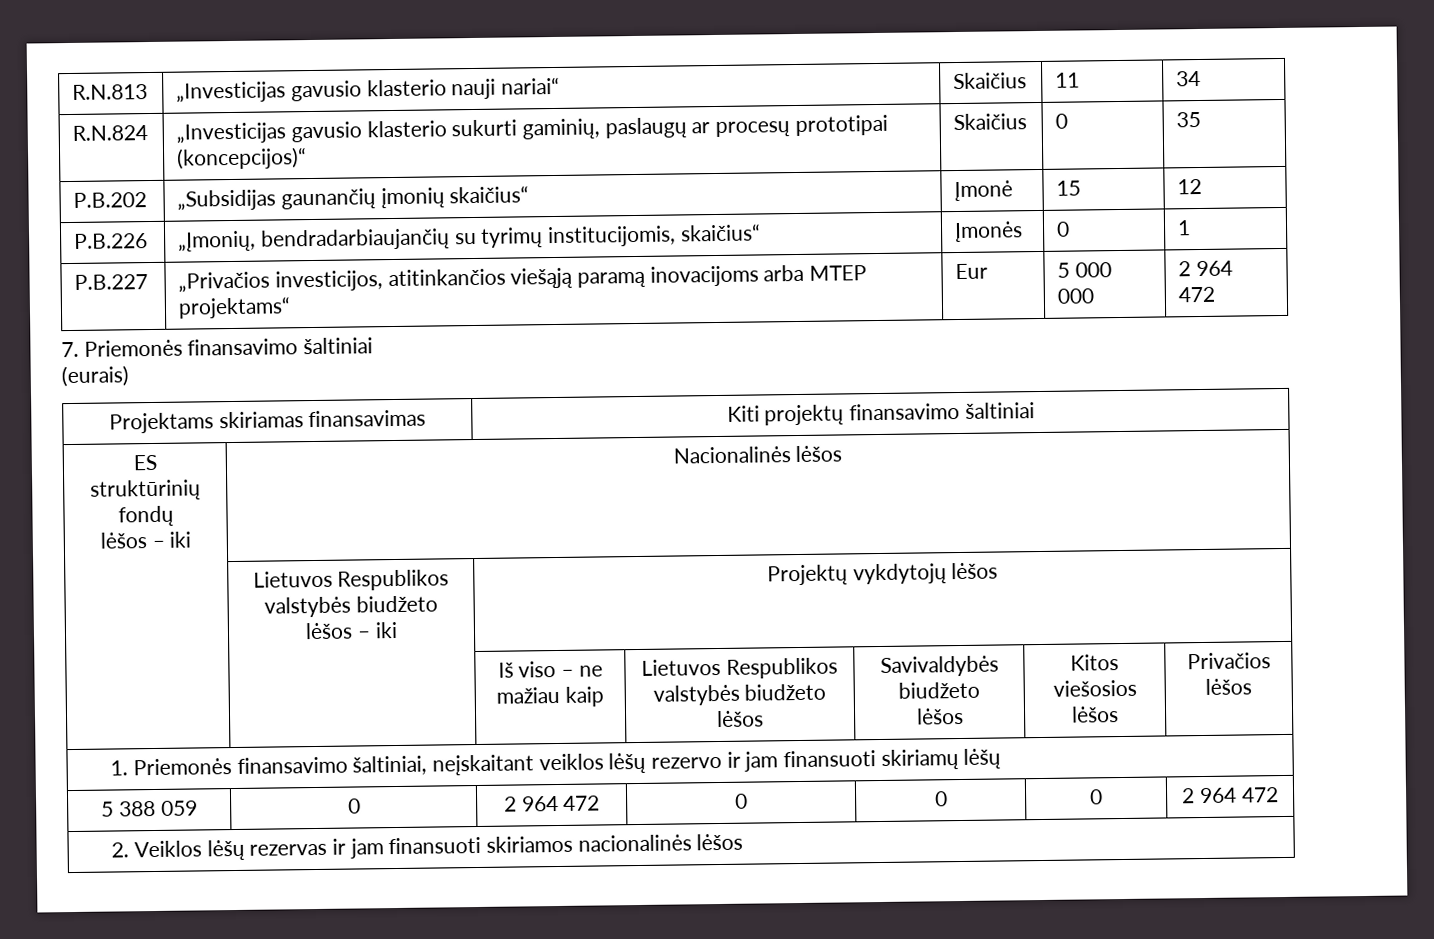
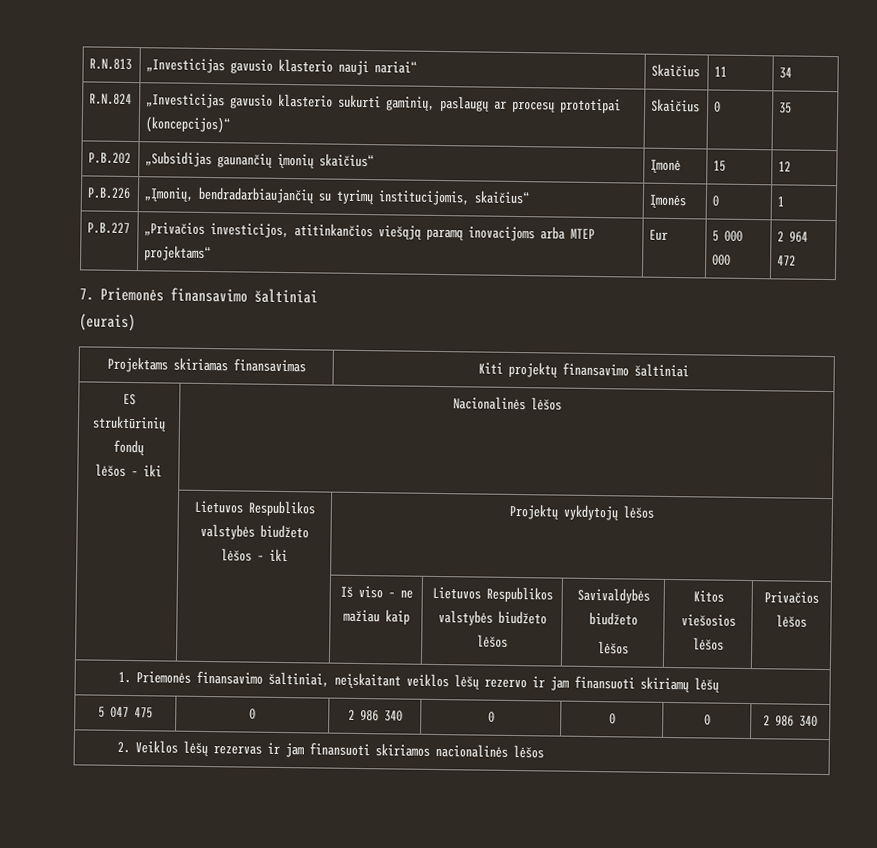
- 5 388 059 | 0 | 2 964 472 | 0 | 0 | 0 | 2 964 472
+ 5 047 475 | 0 | 2 986 340 | 0 | 0 | 0 | 2 986 340

